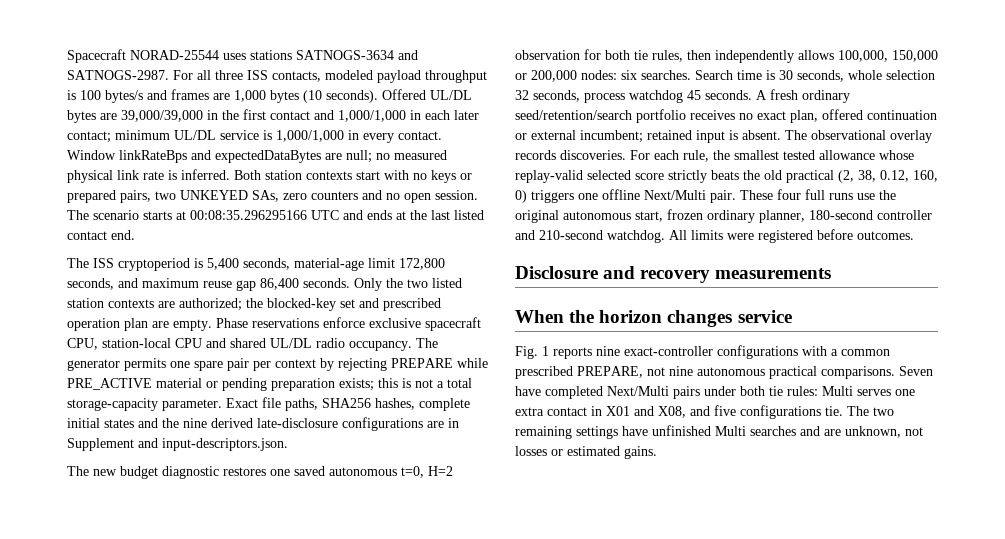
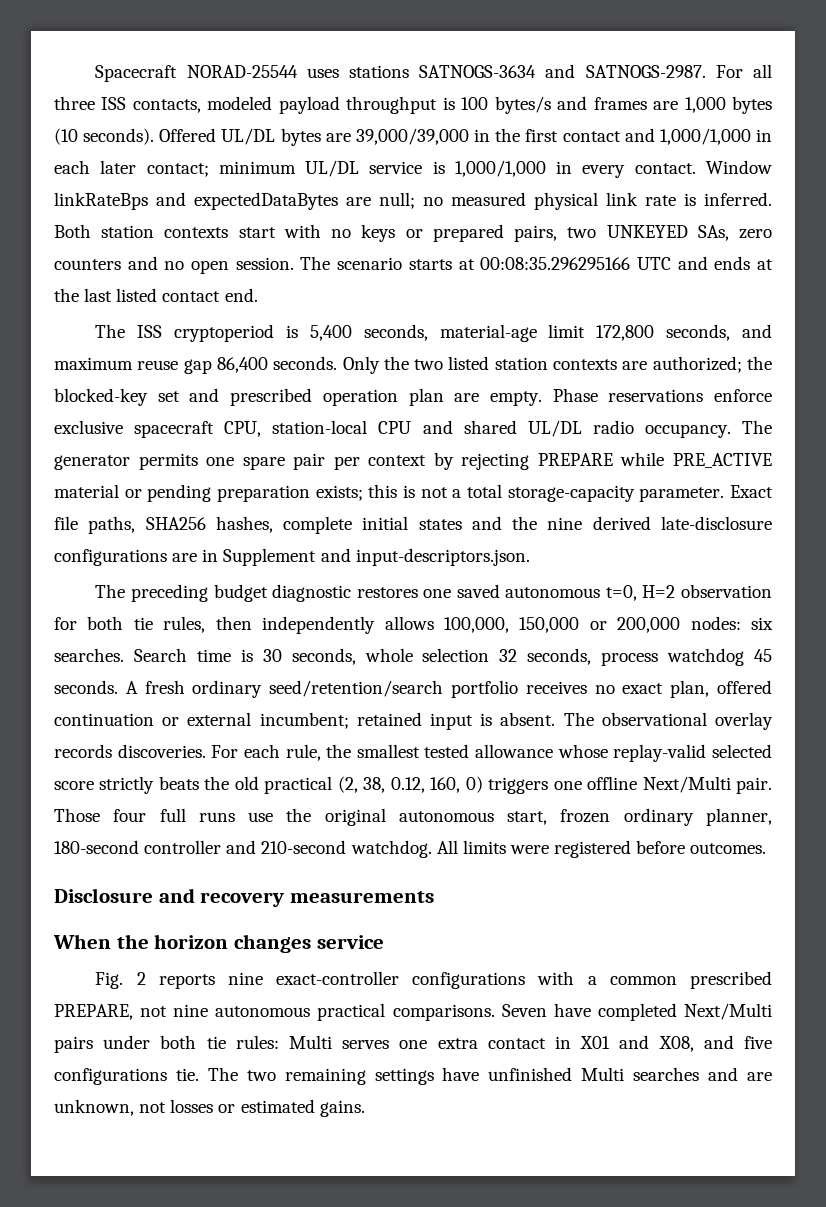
- The new budget diagnostic restores one saved autonomous t=0, H=2 observation for both tie rules, then independently allows 100,000, 150,000 or 200,000 nodes: six searches.
+ The preceding budget diagnostic restores one saved autonomous t=0, H=2 observation for both tie rules, then independently allows 100,000, 150,000 or 200,000 nodes: six searches.
- These four full runs use the original autonomous start, frozen ordinary planner, 180-second controller and 210-second watchdog.
+ Those four full runs use the original autonomous start, frozen ordinary planner, 180-second controller and 210-second watchdog.
- Fig. 1 reports nine exact-controller configurations with a common prescribed PREPARE, not nine autonomous practical comparisons.
+ Fig. 2 reports nine exact-controller configurations with a common prescribed PREPARE, not nine autonomous practical comparisons.

